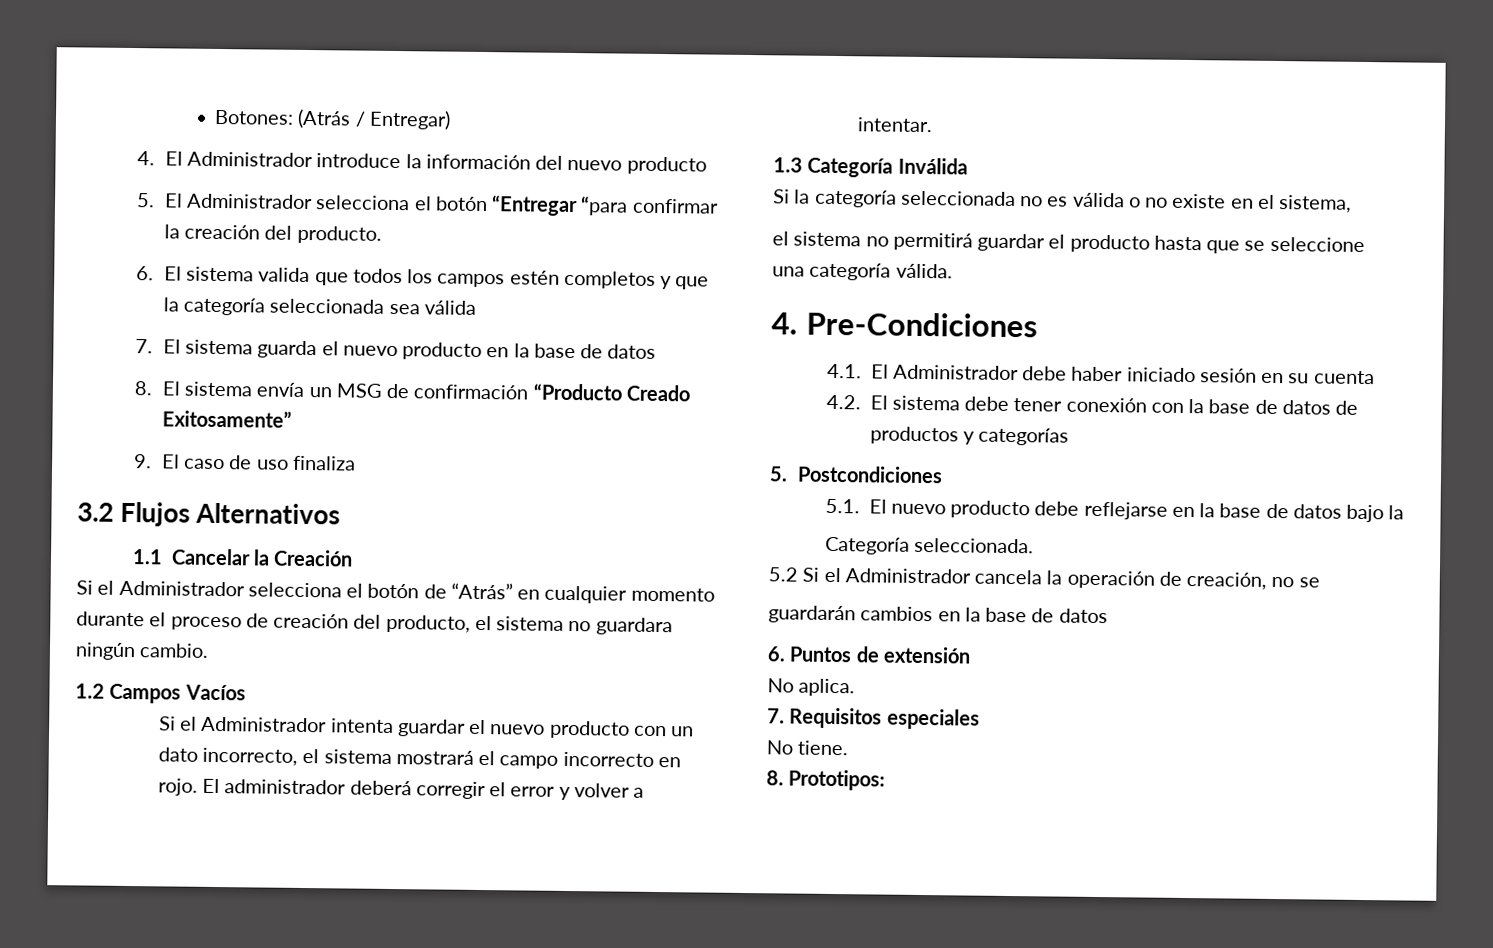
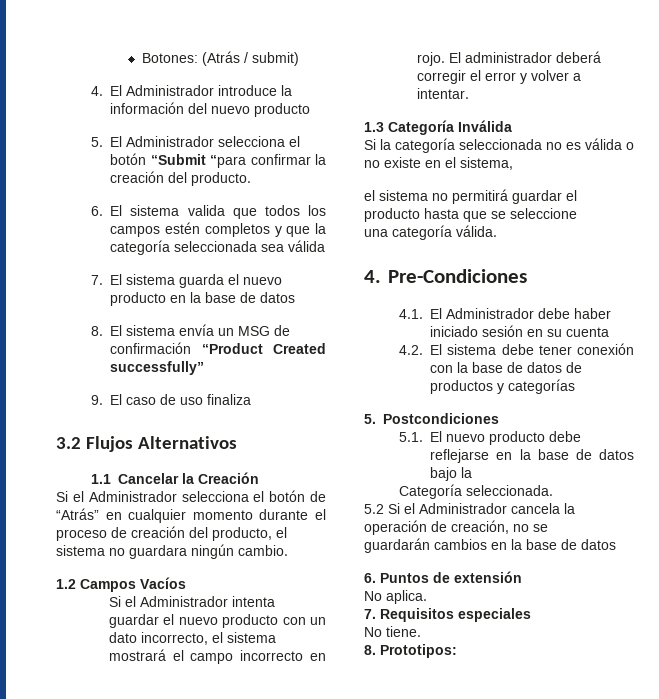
- Botones: (Atrás / Entregar)
+ Botones: (Atrás / submit)
- 5. El Administrador selecciona el botón “Entregar “para confirmar la creación del producto.
+ 5. El Administrador selecciona el botón “Submit “para confirmar la creación del producto.
- 8. El sistema envía un MSG de confirmación “Producto Creado Exitosamente”
+ 8. El sistema envía un MSG de confirmación “Product Created successfully”

